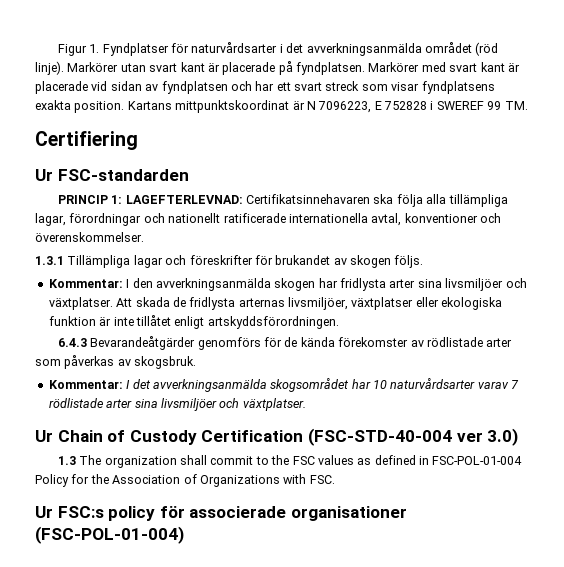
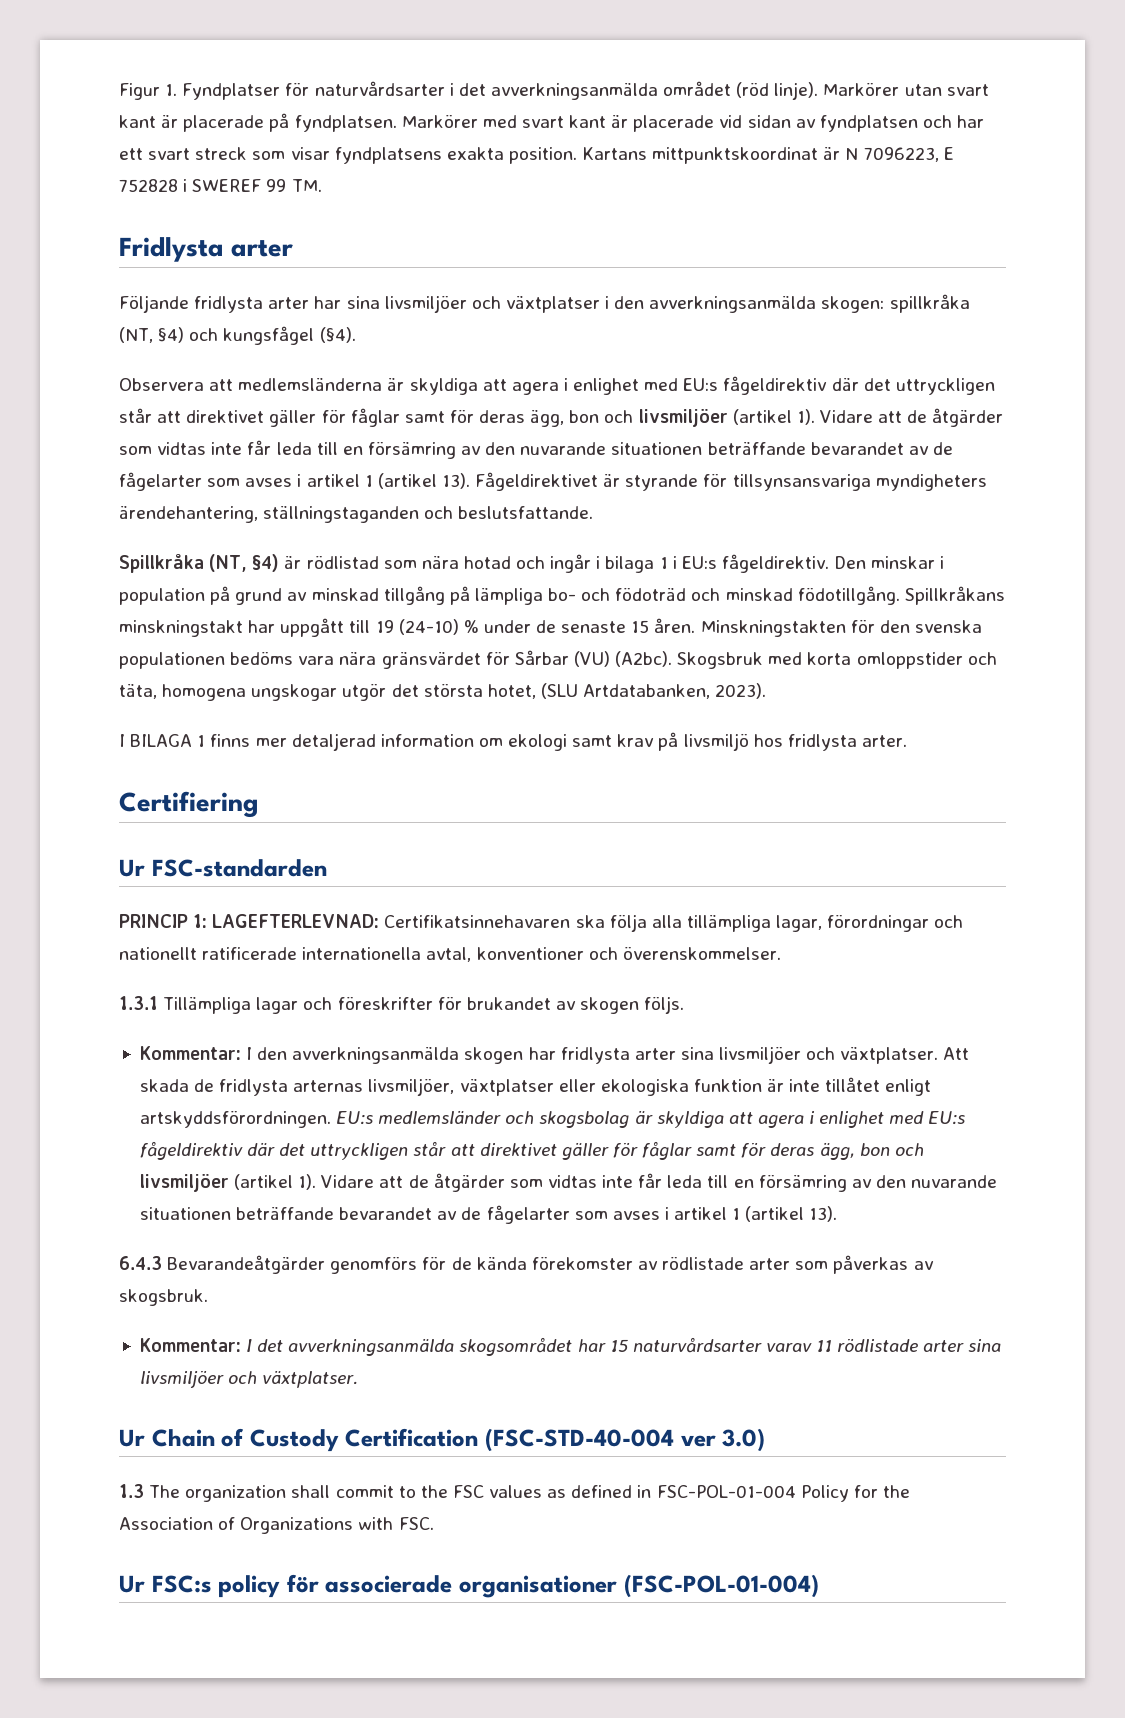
+ Fridlysta arter
+ Följande fridlysta arter har sina livsmiljöer och växtplatser i den avverkningsanmälda skogen: spillkråka (NT, §4) och kungsfågel (§4).
+ Observera att medlemsländerna är skyldiga att agera i enlighet med EU:s fågeldirektiv där det uttryckligen står att direktivet gäller för fåglar samt för deras ägg, bon och livsmiljöer (artikel 1). Vidare att de åtgärder som vidtas inte får leda till en försämring av den nuvarande situationen beträffande bevarandet av de fågelarter som avses i artikel 1 (artikel 13). Fågeldirektivet är styrande för tillsynsansvariga myndigheters ärendehantering, ställningstaganden och beslutsfattande.
+ Spillkråka (NT, §4) är rödlistad som nära hotad och ingår i bilaga 1 i EU:s fågeldirektiv. Den minskar i population på grund av minskad tillgång på lämpliga bo- och födoträd och minskad födotillgång. Spillkråkans minskningstakt har uppgått till 19 (24-10) % under de senaste 15 åren. Minskningstakten för den svenska populationen bedöms vara nära gränsvärdet för Sårbar (VU) (A2bc). Skogsbruk med korta omloppstider och täta, homogena ungskogar utgör det största hotet, (SLU Artdatabanken, 2023).
+ I BILAGA 1 finns mer detaljerad information om ekologi samt krav på livsmiljö hos fridlysta arter.
+ EU:s medlemsländer och skogsbolag är skyldiga att agera i enlighet med EU:s fågeldirektiv där det uttryckligen står att direktivet gäller för fåglar samt för deras ägg, bon och livsmiljöer (artikel 1). Vidare att de åtgärder som vidtas inte får leda till en försämring av den nuvarande situationen beträffande bevarandet av de fågelarter som avses i artikel 1 (artikel 13).
- Kommentar: I det avverkningsanmälda skogsområdet har 10 naturvårdsarter varav 7 rödlistade arter sina livsmiljöer och växtplatser.
+ Kommentar: I det avverkningsanmälda skogsområdet har 15 naturvårdsarter varav 11 rödlistade arter sina livsmiljöer och växtplatser.

